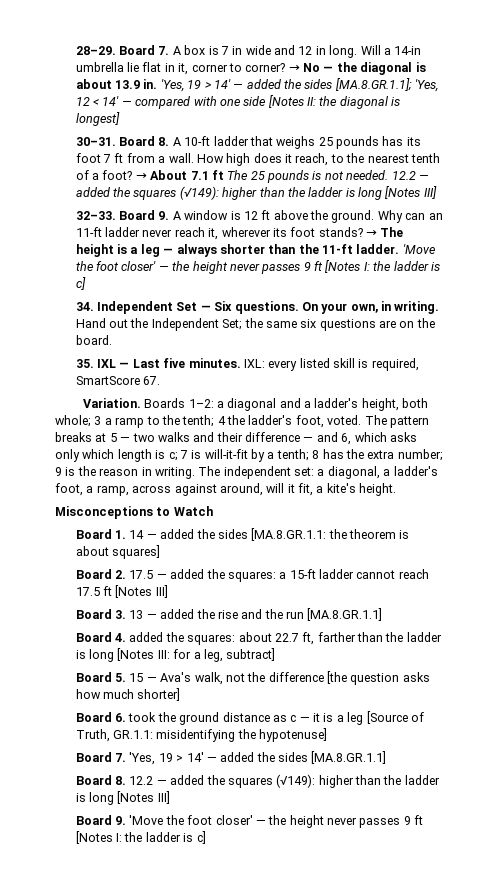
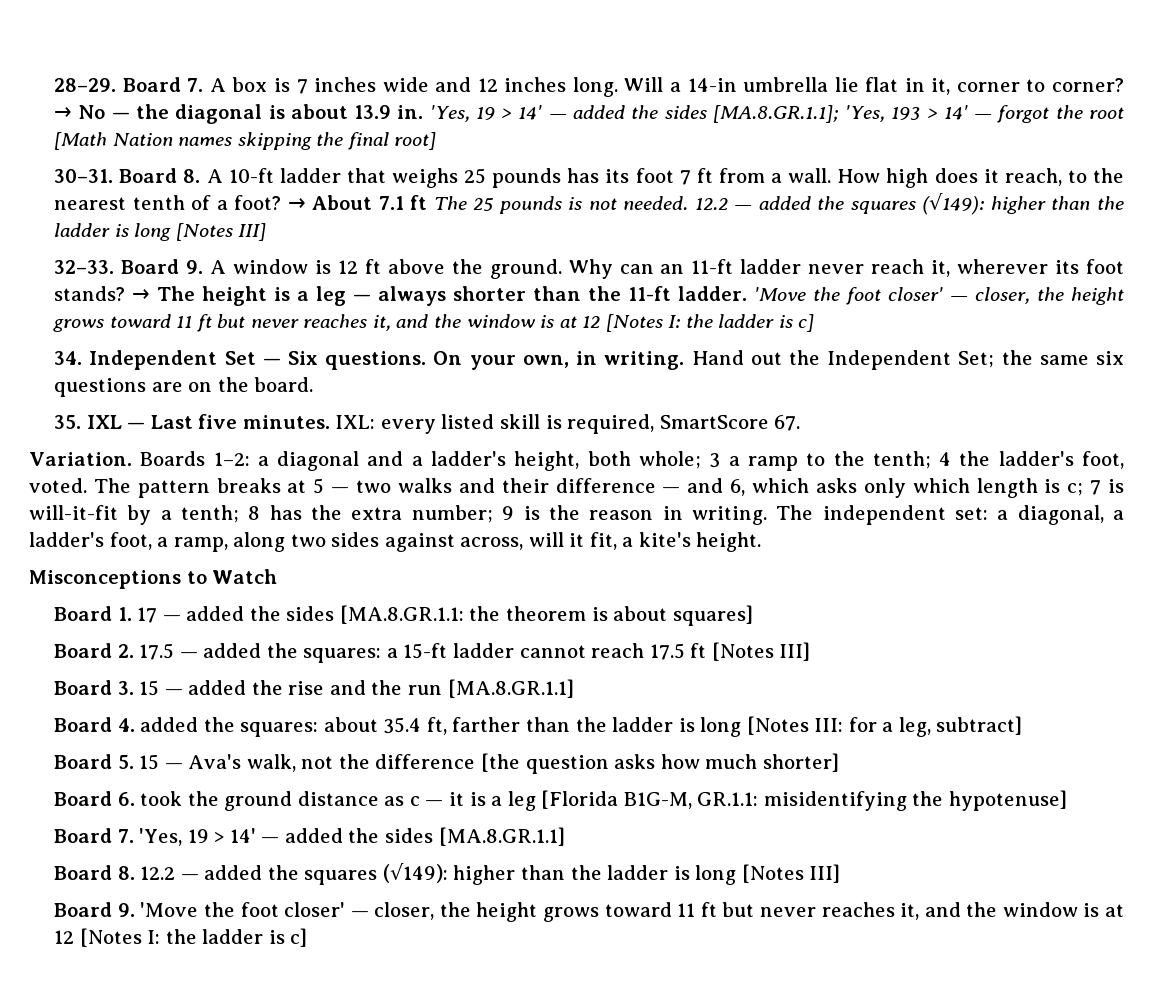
- Board 7. A box is 7 in wide and 12 in long.
+ Board 7. A box is 7 inches wide and 12 inches long.
- 'Yes, 19 > 14' — added the sides [MA.8.GR.1.1]; 'Yes, 12 < 14' — compared with one side [Notes II: the diagonal is longest]
+ 'Yes, 19 > 14' — added the sides [MA.8.GR.1.1]; 'Yes, 193 > 14' — forgot the root [Math Nation names skipping the final root]
- → The height is a leg — always shorter than the 11-ft ladder. 'Move the foot closer' — the height never passes 9 ft [Notes I: the ladder is c]
+ → The height is a leg — always shorter than the 11-ft ladder. 'Move the foot closer' — closer, the height grows toward 11 ft but never reaches it, and the window is at 12 [Notes I: the ladder is c]
- The independent set: a diagonal, a ladder's foot, a ramp, across against around, will it fit, a kite's height.
+ The independent set: a diagonal, a ladder's foot, a ramp, along two sides against across, will it fit, a kite's height.
- Board 1. 14 — added the sides [MA.8.GR.1.1: the theorem is about squares]
+ Board 1. 17 — added the sides [MA.8.GR.1.1: the theorem is about squares]
- Board 3. 13 — added the rise and the run [MA.8.GR.1.1]
+ Board 3. 15 — added the rise and the run [MA.8.GR.1.1]
- Board 4. added the squares: about 22.7 ft, farther than the ladder is long [Notes III: for a leg, subtract]
+ Board 4. added the squares: about 35.4 ft, farther than the ladder is long [Notes III: for a leg, subtract]
- Board 6. took the ground distance as c — it is a leg [Source of Truth, GR.1.1: misidentifying the hypotenuse]
+ Board 6. took the ground distance as c — it is a leg [Florida B1G-M, GR.1.1: misidentifying the hypotenuse]
- Board 9. 'Move the foot closer' — the height never passes 9 ft [Notes I: the ladder is c]
+ Board 9. 'Move the foot closer' — closer, the height grows toward 11 ft but never reaches it, and the window is at 12 [Notes I: the ladder is c]

